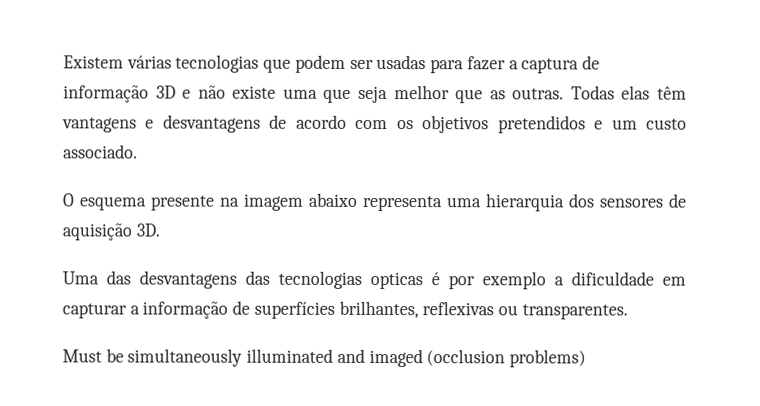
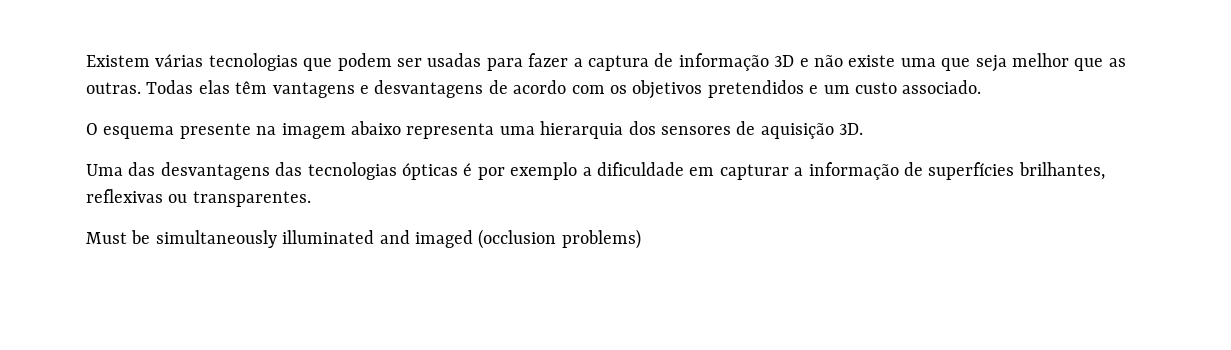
- Uma das desvantagens das tecnologias opticas é por exemplo a dificuldade em capturar a informação de superfícies brilhantes, reflexivas ou transparentes.
+ Uma das desvantagens das tecnologias ópticas é por exemplo a dificuldade em capturar a informação de superfícies brilhantes, reflexivas ou transparentes.

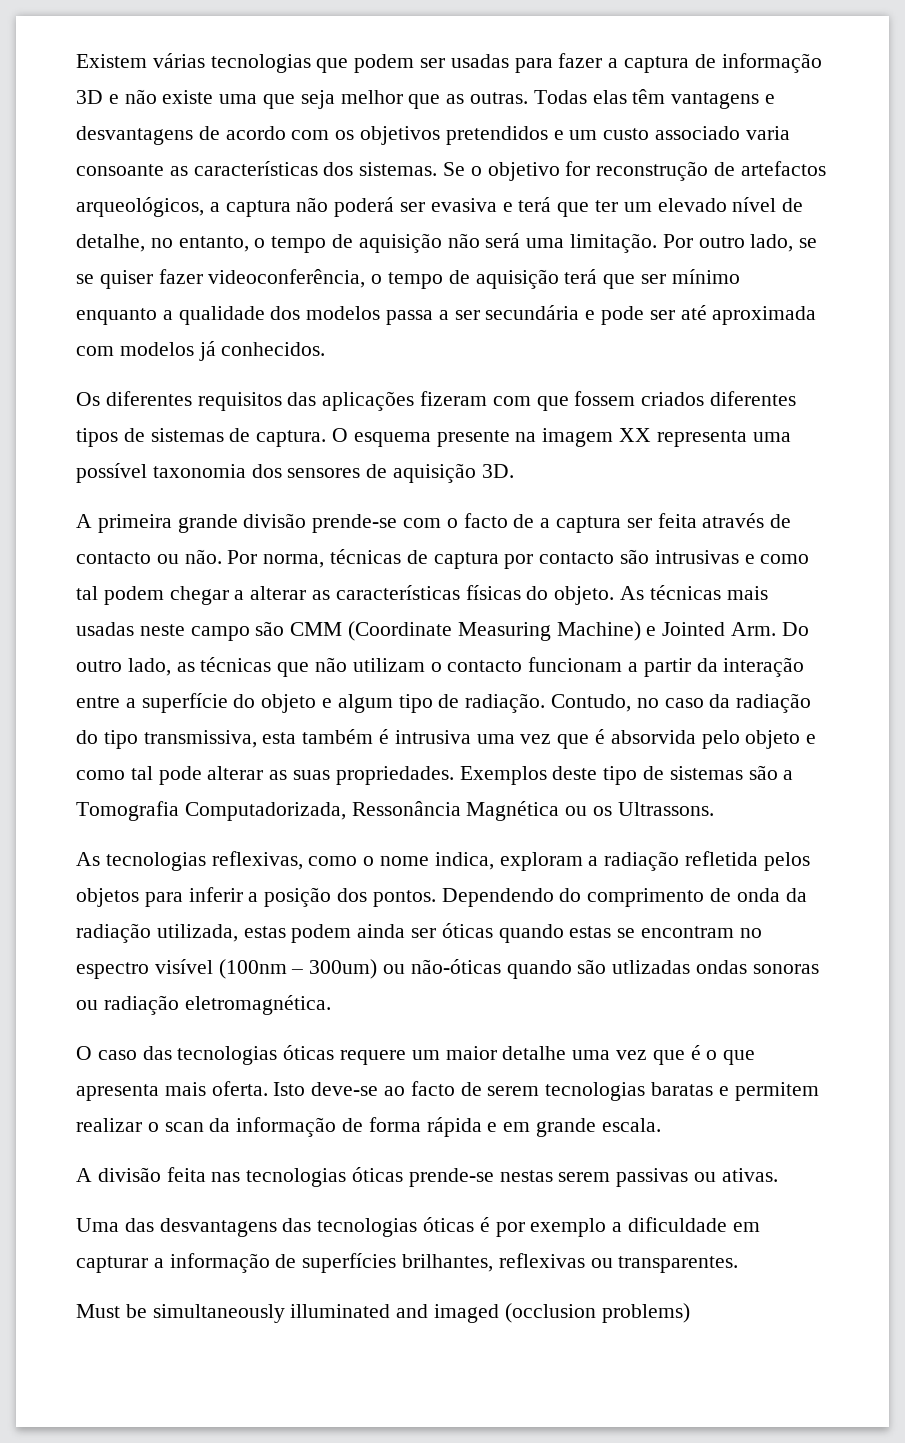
- Todas elas têm vantagens e desvantagens de acordo com os objetivos pretendidos e um custo associado.
- O esquema presente na imagem abaixo representa uma hierarquia dos sensores de aquisição 3D.
+ Todas elas têm vantagens e desvantagens de acordo com os objetivos pretendidos e um custo associado varia consoante as características dos sistemas. Se o objetivo for reconstrução de artefactos arqueológicos, a captura não poderá ser evasiva e terá que ter um elevado nível de detalhe, no entanto, o tempo de aquisição não será uma limitação. Por outro lado, se se quiser fazer videoconferência, o tempo de aquisição terá que ser mínimo enquanto a qualidade dos modelos passa a ser secundária e pode ser até aproximada com modelos já conhecidos.
+ Os diferentes requisitos das aplicações fizeram com que fossem criados diferentes tipos de sistemas de captura. O esquema presente na imagem XX representa uma possível taxonomia dos sensores de aquisição 3D.
+ A primeira grande divisão prende-se com o facto de a captura ser feita através de contacto ou não. Por norma, técnicas de captura por contacto são intrusivas e como tal podem chegar a alterar as características físicas do objeto. As técnicas mais usadas neste campo são CMM (Coordinate Measuring Machine) e Jointed Arm. Do outro lado, as técnicas que não utilizam o contacto funcionam a partir da interação entre a superfície do objeto e algum tipo de radiação. Contudo, no caso da radiação do tipo transmissiva, esta também é intrusiva uma vez que é absorvida pelo objeto e como tal pode alterar as suas propriedades. Exemplos deste tipo de sistemas são a Tomografia Computadorizada, Ressonância Magnética ou os Ultrassons.
+ As tecnologias reflexivas, como o nome indica, exploram a radiação refletida pelos objetos para inferir a posição dos pontos. Dependendo do comprimento de onda da radiação utilizada, estas podem ainda ser óticas quando estas se encontram no espectro visível (100nm – 300um) ou não-óticas quando são utlizadas ondas sonoras ou radiação eletromagnética.
+ O caso das tecnologias óticas requere um maior detalhe uma vez que é o que apresenta mais oferta. Isto deve-se ao facto de serem tecnologias baratas e permitem realizar o scan da informação de forma rápida e em grande escala.
+ A divisão feita nas tecnologias óticas prende-se nestas serem passivas ou ativas.
- Uma das desvantagens das tecnologias ópticas é por exemplo a dificuldade em capturar a informação de superfícies brilhantes, reflexivas ou transparentes.
+ Uma das desvantagens das tecnologias óticas é por exemplo a dificuldade em capturar a informação de superfícies brilhantes, reflexivas ou transparentes.

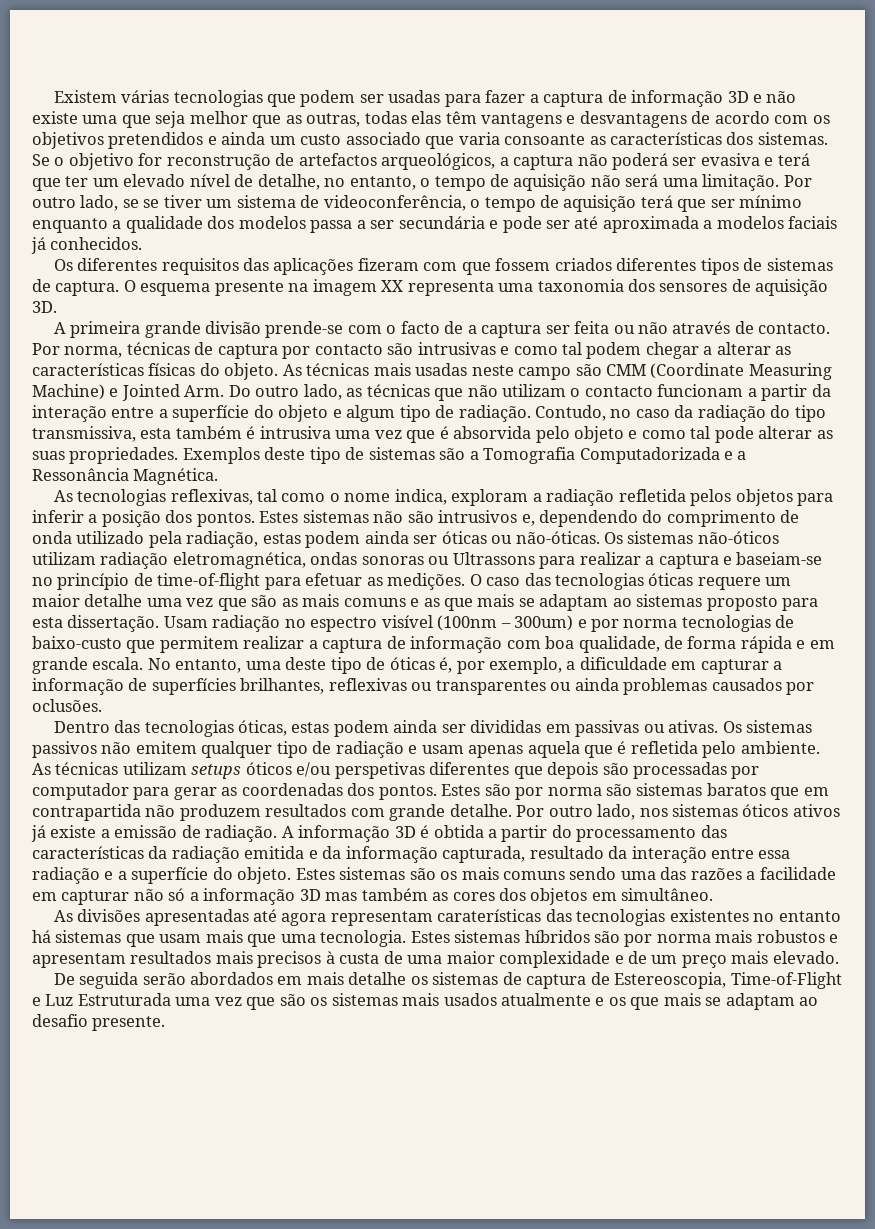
- Existem várias tecnologias que podem ser usadas para fazer a captura de informação 3D e não existe uma que seja melhor que as outras. Todas elas têm vantagens e desvantagens de acordo com os objetivos pretendidos e um custo associado varia consoante as características dos sistemas.
+ Existem várias tecnologias que podem ser usadas para fazer a captura de informação 3D e não existe uma que seja melhor que as outras, todas elas têm vantagens e desvantagens de acordo com os objetivos pretendidos e ainda um custo associado que varia consoante as características dos sistemas.
- Por outro lado, se se quiser fazer videoconferência, o tempo de aquisição terá que ser mínimo enquanto a qualidade dos modelos passa a ser secundária e pode ser até aproximada com modelos já conhecidos.
+ Por outro lado, se se tiver um sistema de videoconferência, o tempo de aquisição terá que ser mínimo enquanto a qualidade dos modelos passa a ser secundária e pode ser até aproximada a modelos faciais já conhecidos.
- O esquema presente na imagem XX representa uma possível taxonomia dos sensores de aquisição 3D.
+ O esquema presente na imagem XX representa uma taxonomia dos sensores de aquisição 3D.
- A primeira grande divisão prende-se com o facto de a captura ser feita através de contacto ou não.
+ A primeira grande divisão prende-se com o facto de a captura ser feita ou não através de contacto.
- Exemplos deste tipo de sistemas são a Tomografia Computadorizada, Ressonância Magnética ou os Ultrassons.
+ Exemplos deste tipo de sistemas são a Tomografia Computadorizada e a Ressonância Magnética.
- As tecnologias reflexivas, como o nome indica, exploram a radiação refletida pelos objetos para inferir a posição dos pontos.
+ As tecnologias reflexivas, tal como o nome indica, exploram a radiação refletida pelos objetos para inferir a posição dos pontos.
- Dependendo do comprimento de onda da radiação utilizada, estas podem ainda ser óticas quando estas se encontram no espectro visível (100nm – 300um) ou não-óticas quando são utlizadas ondas sonoras ou radiação eletromagnética.
- O caso das tecnologias óticas requere um maior detalhe uma vez que é o que apresenta mais oferta. Isto deve-se ao facto de serem tecnologias baratas e permitem realizar o scan da informação de forma rápida e em grande escala.
- A divisão feita nas tecnologias óticas prende-se nestas serem passivas ou ativas.
- Uma das desvantagens das tecnologias óticas é por exemplo a dificuldade em capturar a informação de superfícies brilhantes, reflexivas ou transparentes.
- Must be simultaneously illuminated and imaged (occlusion problems)
+ Estes sistemas não são intrusivos e, dependendo do comprimento de onda utilizado pela radiação, estas podem ainda ser óticas ou não-óticas. Os sistemas não-óticos utilizam radiação eletromagnética, ondas sonoras ou Ultrassons para realizar a captura e baseiam-se no princípio de time-of-flight para efetuar as medições. O caso das tecnologias óticas requere um maior detalhe uma vez que são as mais comuns e as que mais se adaptam ao sistemas proposto para esta dissertação. Usam radiação no espectro visível (100nm – 300um) e por norma tecnologias de baixo-custo que permitem realizar a captura de informação com boa qualidade, de forma rápida e em grande escala. No entanto, uma deste tipo de óticas é, por exemplo, a dificuldade em capturar a informação de superfícies brilhantes, reflexivas ou transparentes ou ainda problemas causados por oclusões.
+ Dentro das tecnologias óticas, estas podem ainda ser divididas em passivas ou ativas. Os sistemas passivos não emitem qualquer tipo de radiação e usam apenas aquela que é refletida pelo ambiente. As técnicas utilizam setups óticos e/ou perspetivas diferentes que depois são processadas por computador para gerar as coordenadas dos pontos. Estes são por norma são sistemas baratos que em contrapartida não produzem resultados com grande detalhe. Por outro lado, nos sistemas óticos ativos já existe a emissão de radiação. A informação 3D é obtida a partir do processamento das características da radiação emitida e da informação capturada, resultado da interação entre essa radiação e a superfície do objeto. Estes sistemas são os mais comuns sendo uma das razões a facilidade em capturar não só a informação 3D mas também as cores dos objetos em simultâneo.
+ As divisões apresentadas até agora representam caraterísticas das tecnologias existentes no entanto há sistemas que usam mais que uma tecnologia. Estes sistemas híbridos são por norma mais robustos e apresentam resultados mais precisos à custa de uma maior complexidade e de um preço mais elevado.
+ De seguida serão abordados em mais detalhe os sistemas de captura de Estereoscopia, Time-of-Flight e Luz Estruturada uma vez que são os sistemas mais usados atualmente e os que mais se adaptam ao desafio presente.

